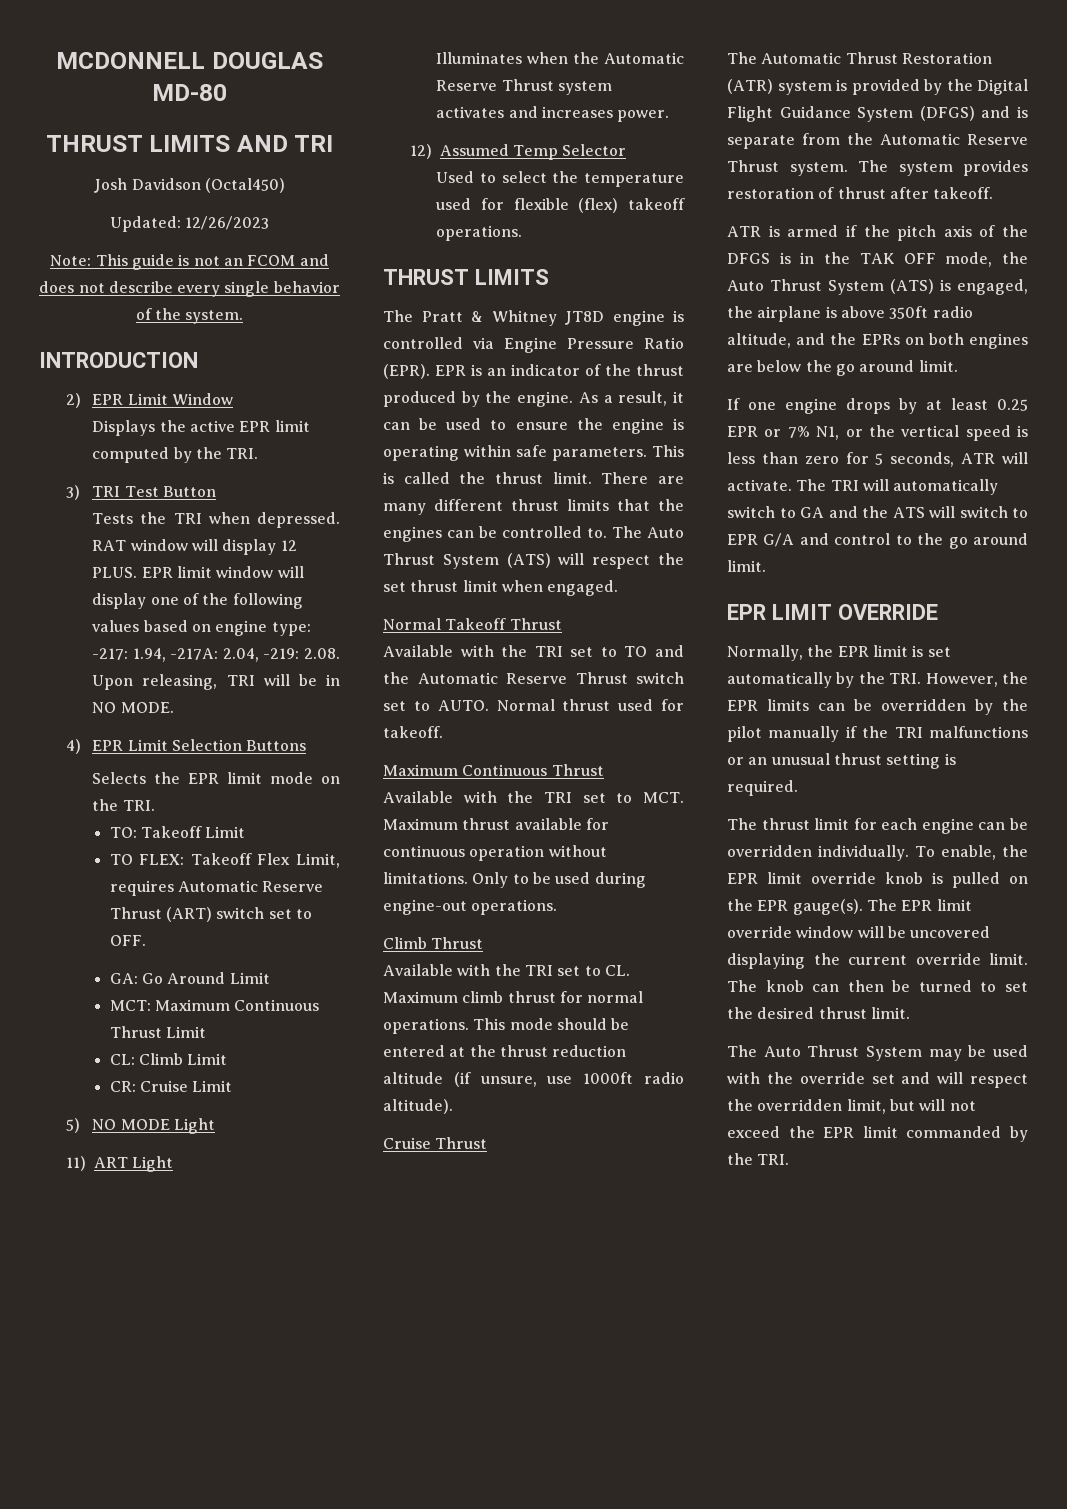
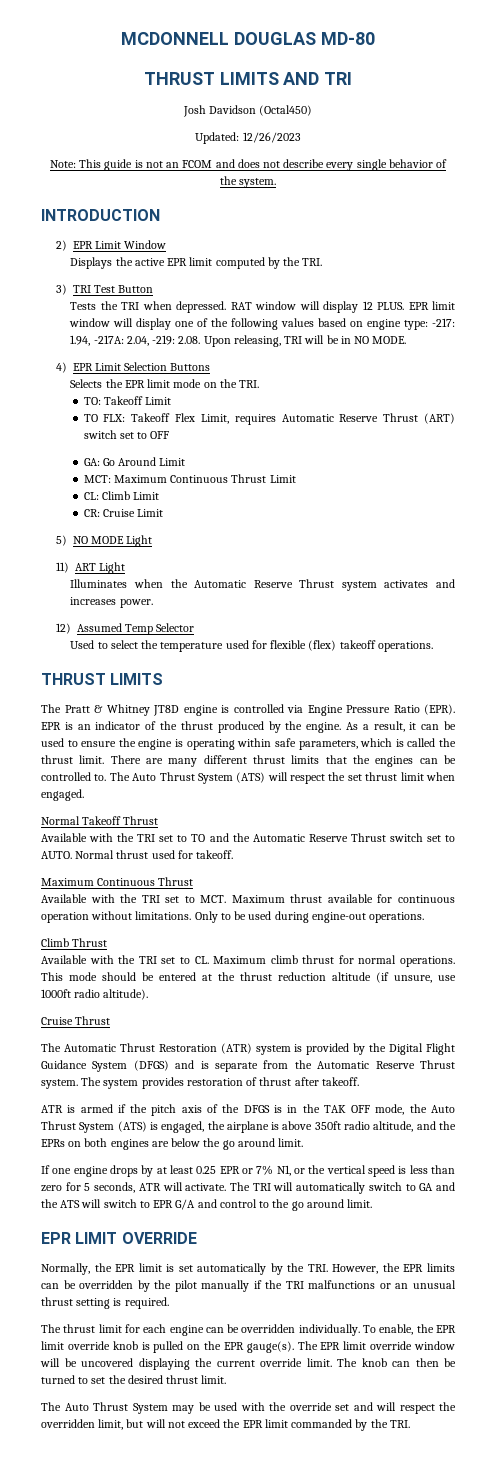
- TO FLEX: Takeoff Flex Limit, requires Automatic Reserve Thrust (ART) switch set to OFF.
+ TO FLX: Takeoff Flex Limit, requires Automatic Reserve Thrust (ART) switch set to OFF
- As a result, it can be used to ensure the engine is operating within safe parameters. This is called the thrust limit.
+ As a result, it can be used to ensure the engine is operating within safe parameters, which is called the thrust limit.

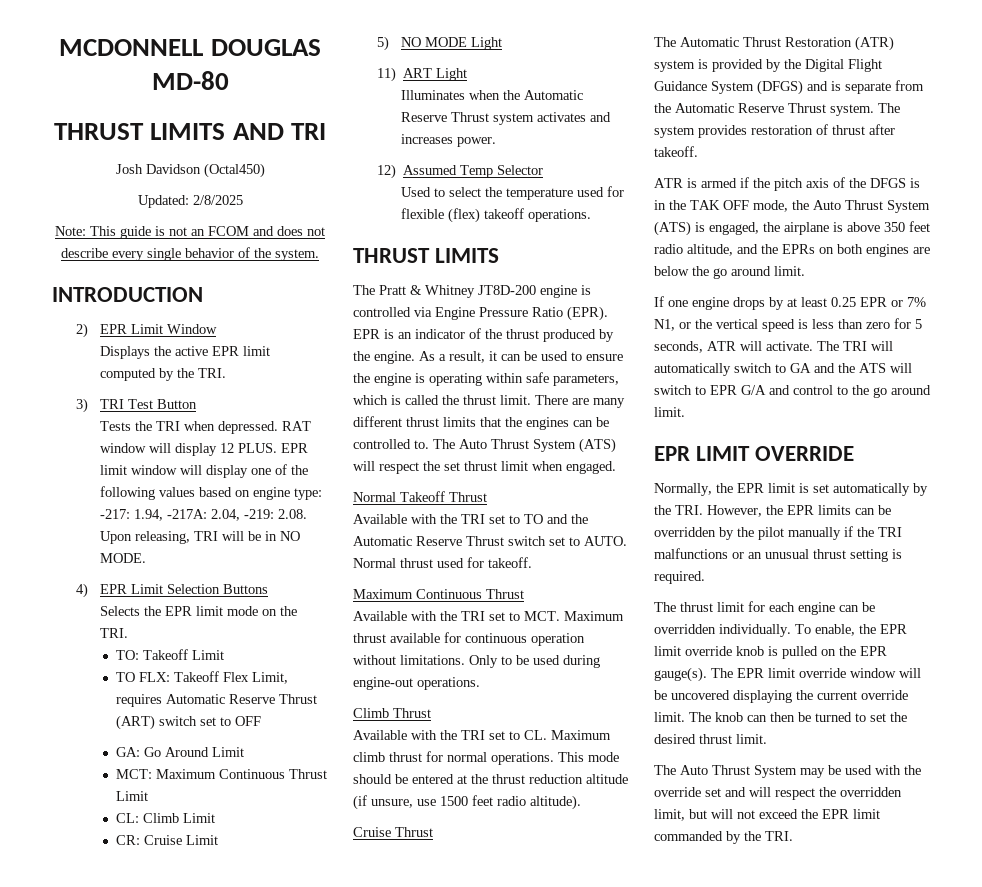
- Updated: 12/26/2023
+ Updated: 2/8/2025
- The Pratt & Whitney JT8D engine is controlled via Engine Pressure Ratio (EPR).
+ The Pratt & Whitney JT8D-200 engine is controlled via Engine Pressure Ratio (EPR).
- This mode should be entered at the thrust reduction altitude (if unsure, use 1000ft radio altitude).
+ This mode should be entered at the thrust reduction altitude (if unsure, use 1500 feet radio altitude).
- ATR is armed if the pitch axis of the DFGS is in the TAK OFF mode, the Auto Thrust System (ATS) is engaged, the airplane is above 350ft radio altitude, and the EPRs on both engines are below the go around limit.
+ ATR is armed if the pitch axis of the DFGS is in the TAK OFF mode, the Auto Thrust System (ATS) is engaged, the airplane is above 350 feet radio altitude, and the EPRs on both engines are below the go around limit.

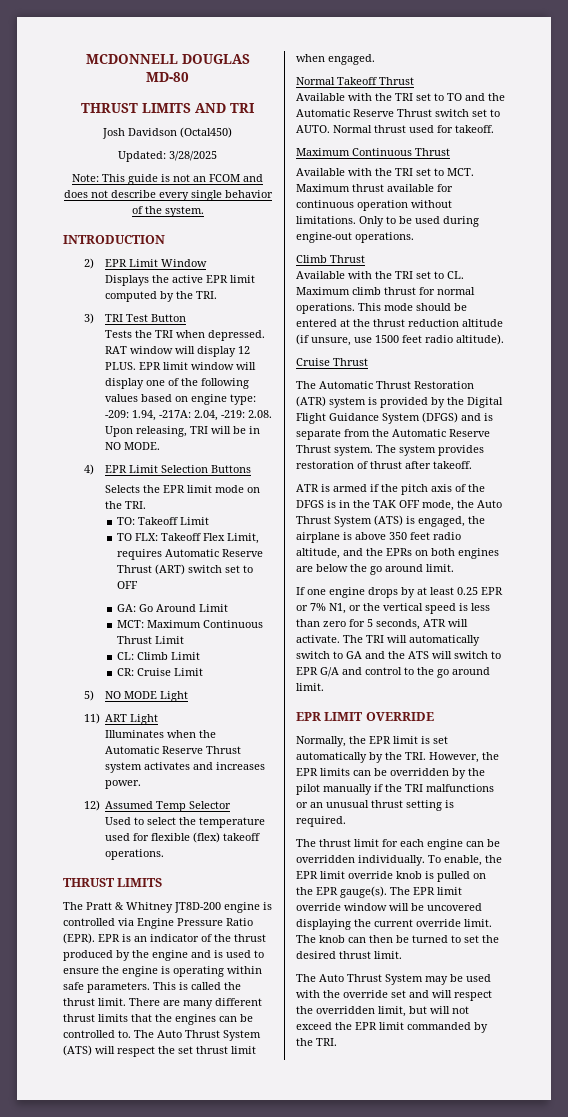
- Updated: 2/8/2025
+ Updated: 3/28/2025
- EPR limit window will display one of the following values based on engine type: -217: 1.94, -217A: 2.04, -219: 2.08. Upon releasing, TRI will be in NO MODE.
+ EPR limit window will display one of the following values based on engine type: -209: 1.94, -217A: 2.04, -219: 2.08. Upon releasing, TRI will be in NO MODE.
- EPR is an indicator of the thrust produced by the engine. As a result, it can be used to ensure the engine is operating within safe parameters, which is called the thrust limit.
+ EPR is an indicator of the thrust produced by the engine and is used to ensure the engine is operating within safe parameters. This is called the thrust limit.

